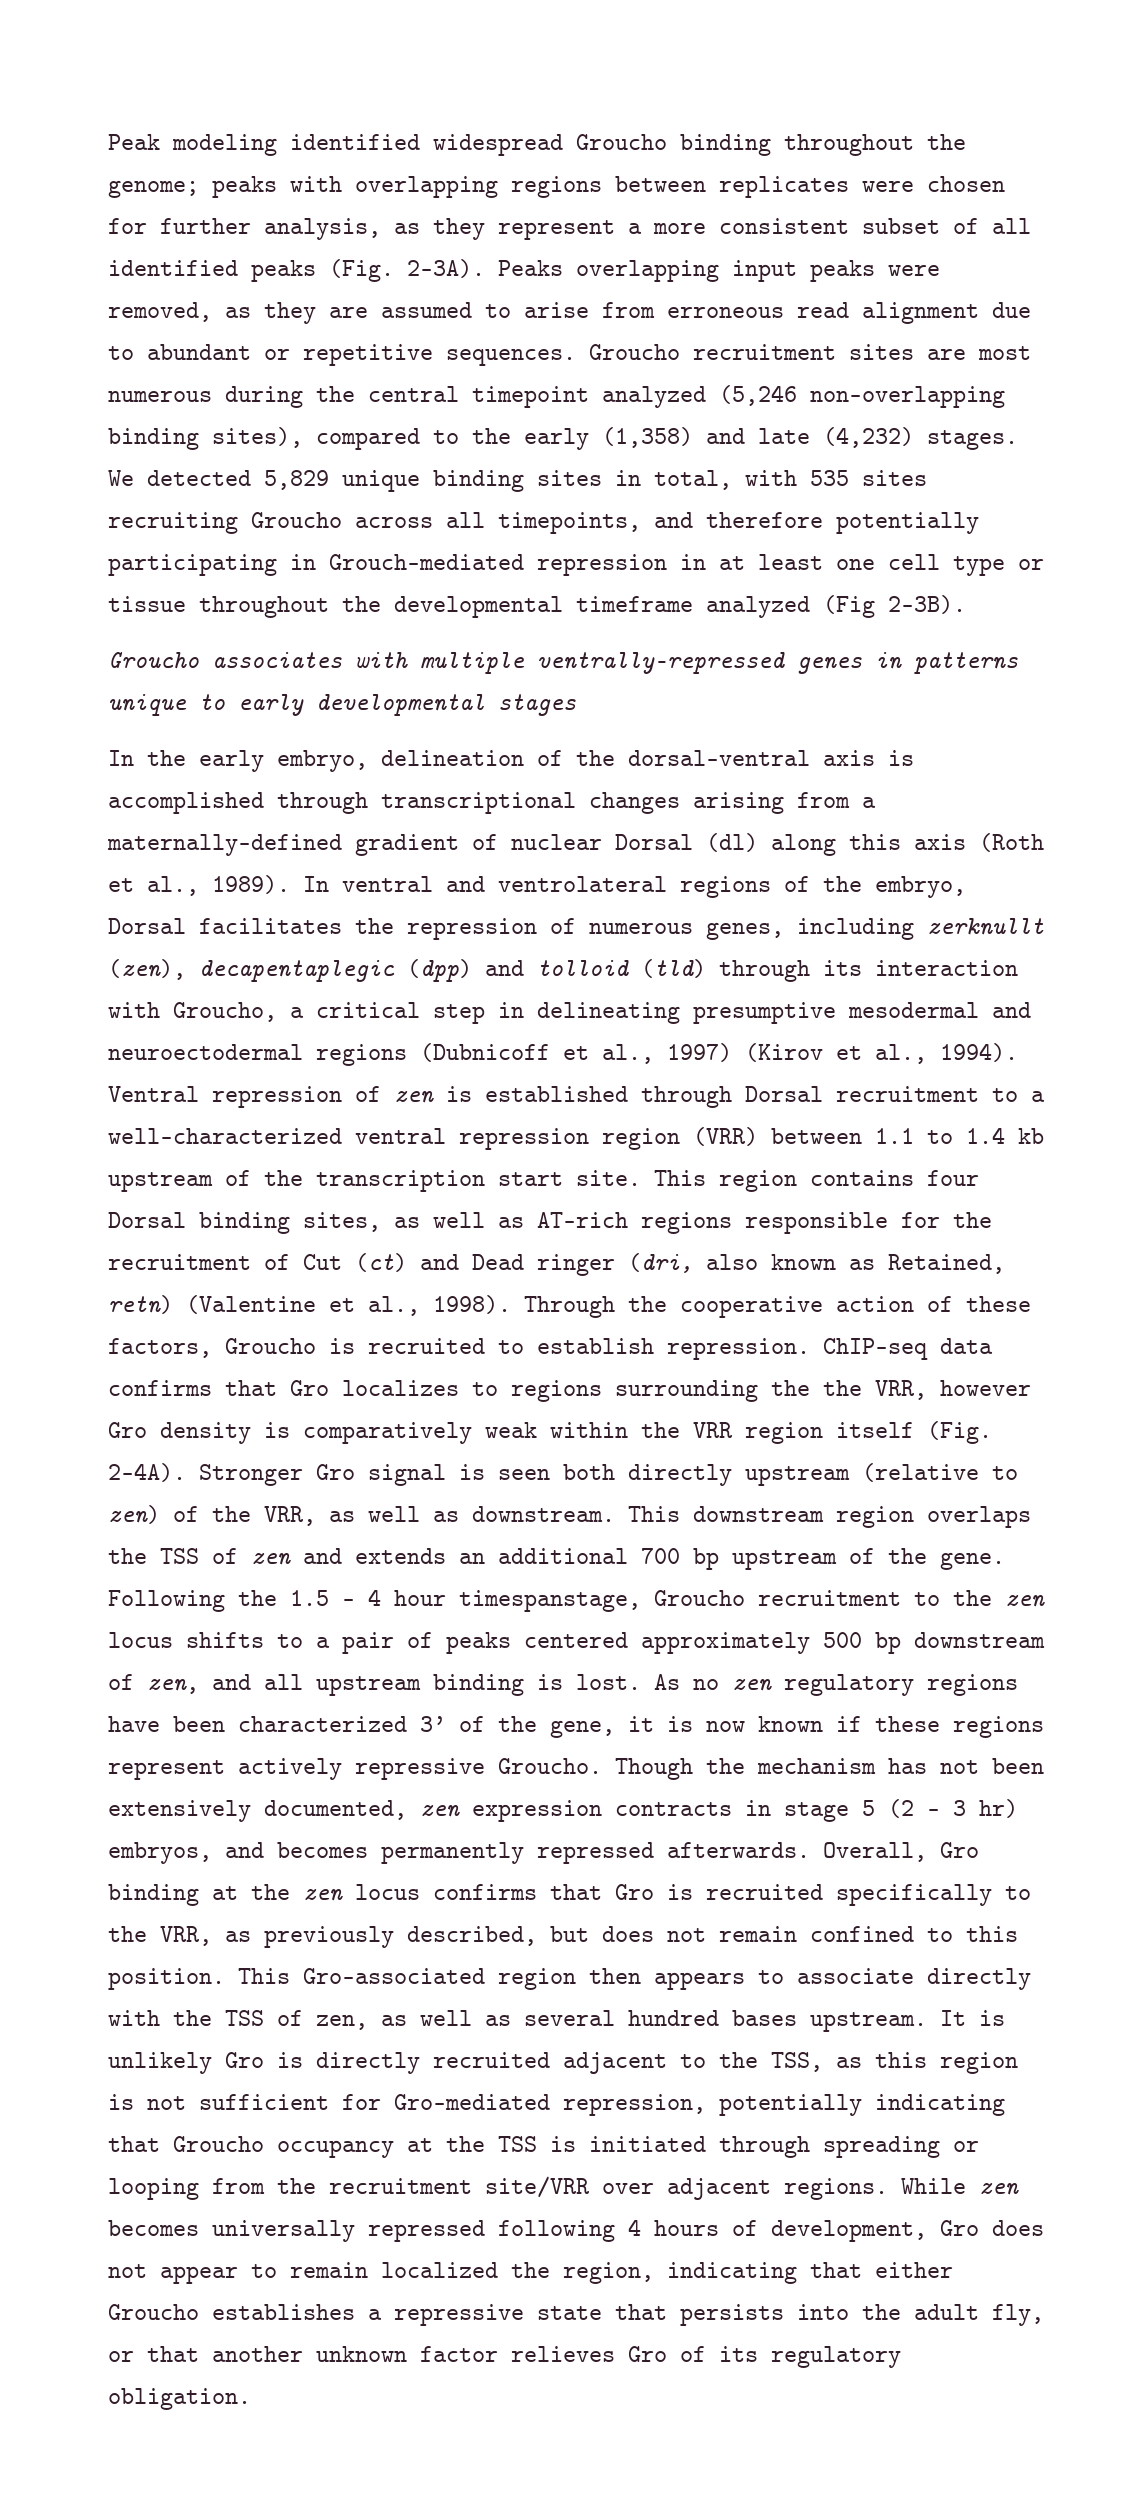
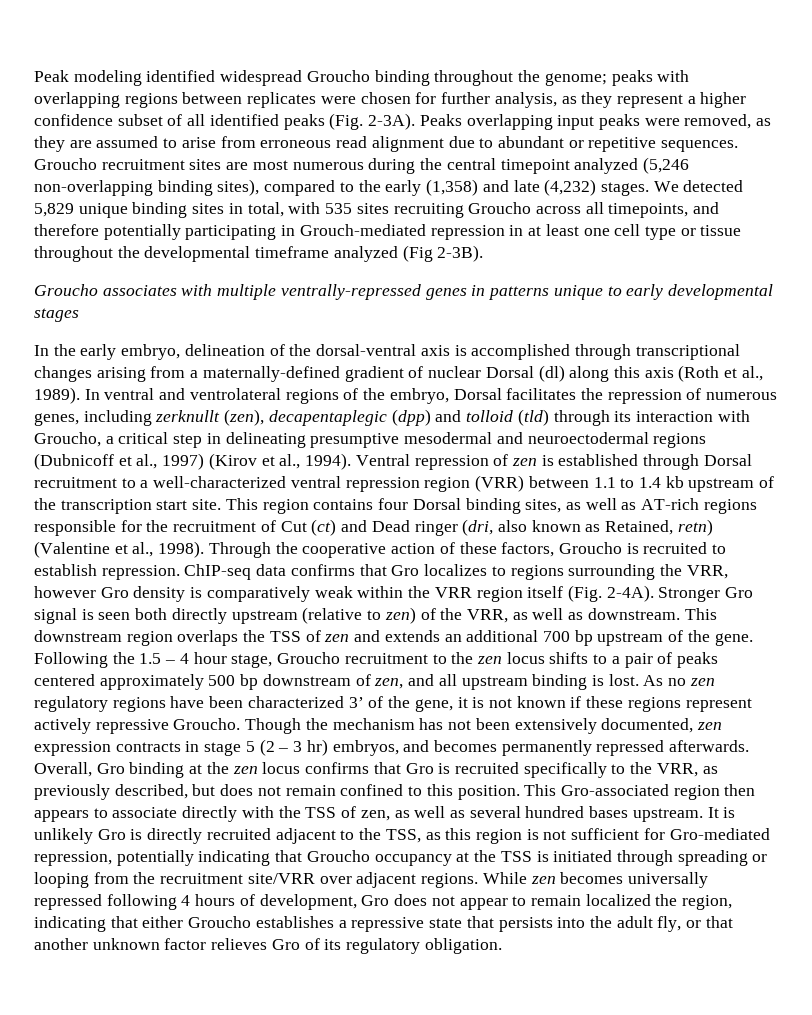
- Peak modeling identified widespread Groucho binding throughout the genome; peaks with overlapping regions between replicates were chosen for further analysis, as they represent a more consistent subset of all identified peaks (Fig. 2-3A).
+ Peak modeling identified widespread Groucho binding throughout the genome; peaks with overlapping regions between replicates were chosen for further analysis, as they represent a higher confidence subset of all identified peaks (Fig. 2-3A).
- ChIP-seq data confirms that Gro localizes to regions surrounding the the VRR, however Gro density is comparatively weak within the VRR region itself (Fig. 2-4A).
+ ChIP-seq data confirms that Gro localizes to regions surrounding the VRR, however Gro density is comparatively weak within the VRR region itself (Fig. 2-4A).
- Following the 1.5 – 4 hour timespanstage, Groucho recruitment to the zen locus shifts to a pair of peaks centered approximately 500 bp downstream of zen, and all upstream binding is lost.
+ Following the 1.5 – 4 hour stage, Groucho recruitment to the zen locus shifts to a pair of peaks centered approximately 500 bp downstream of zen, and all upstream binding is lost.
- As no zen regulatory regions have been characterized 3’ of the gene, it is now known if these regions represent actively repressive Groucho.
+ As no zen regulatory regions have been characterized 3’ of the gene, it is not known if these regions represent actively repressive Groucho.

